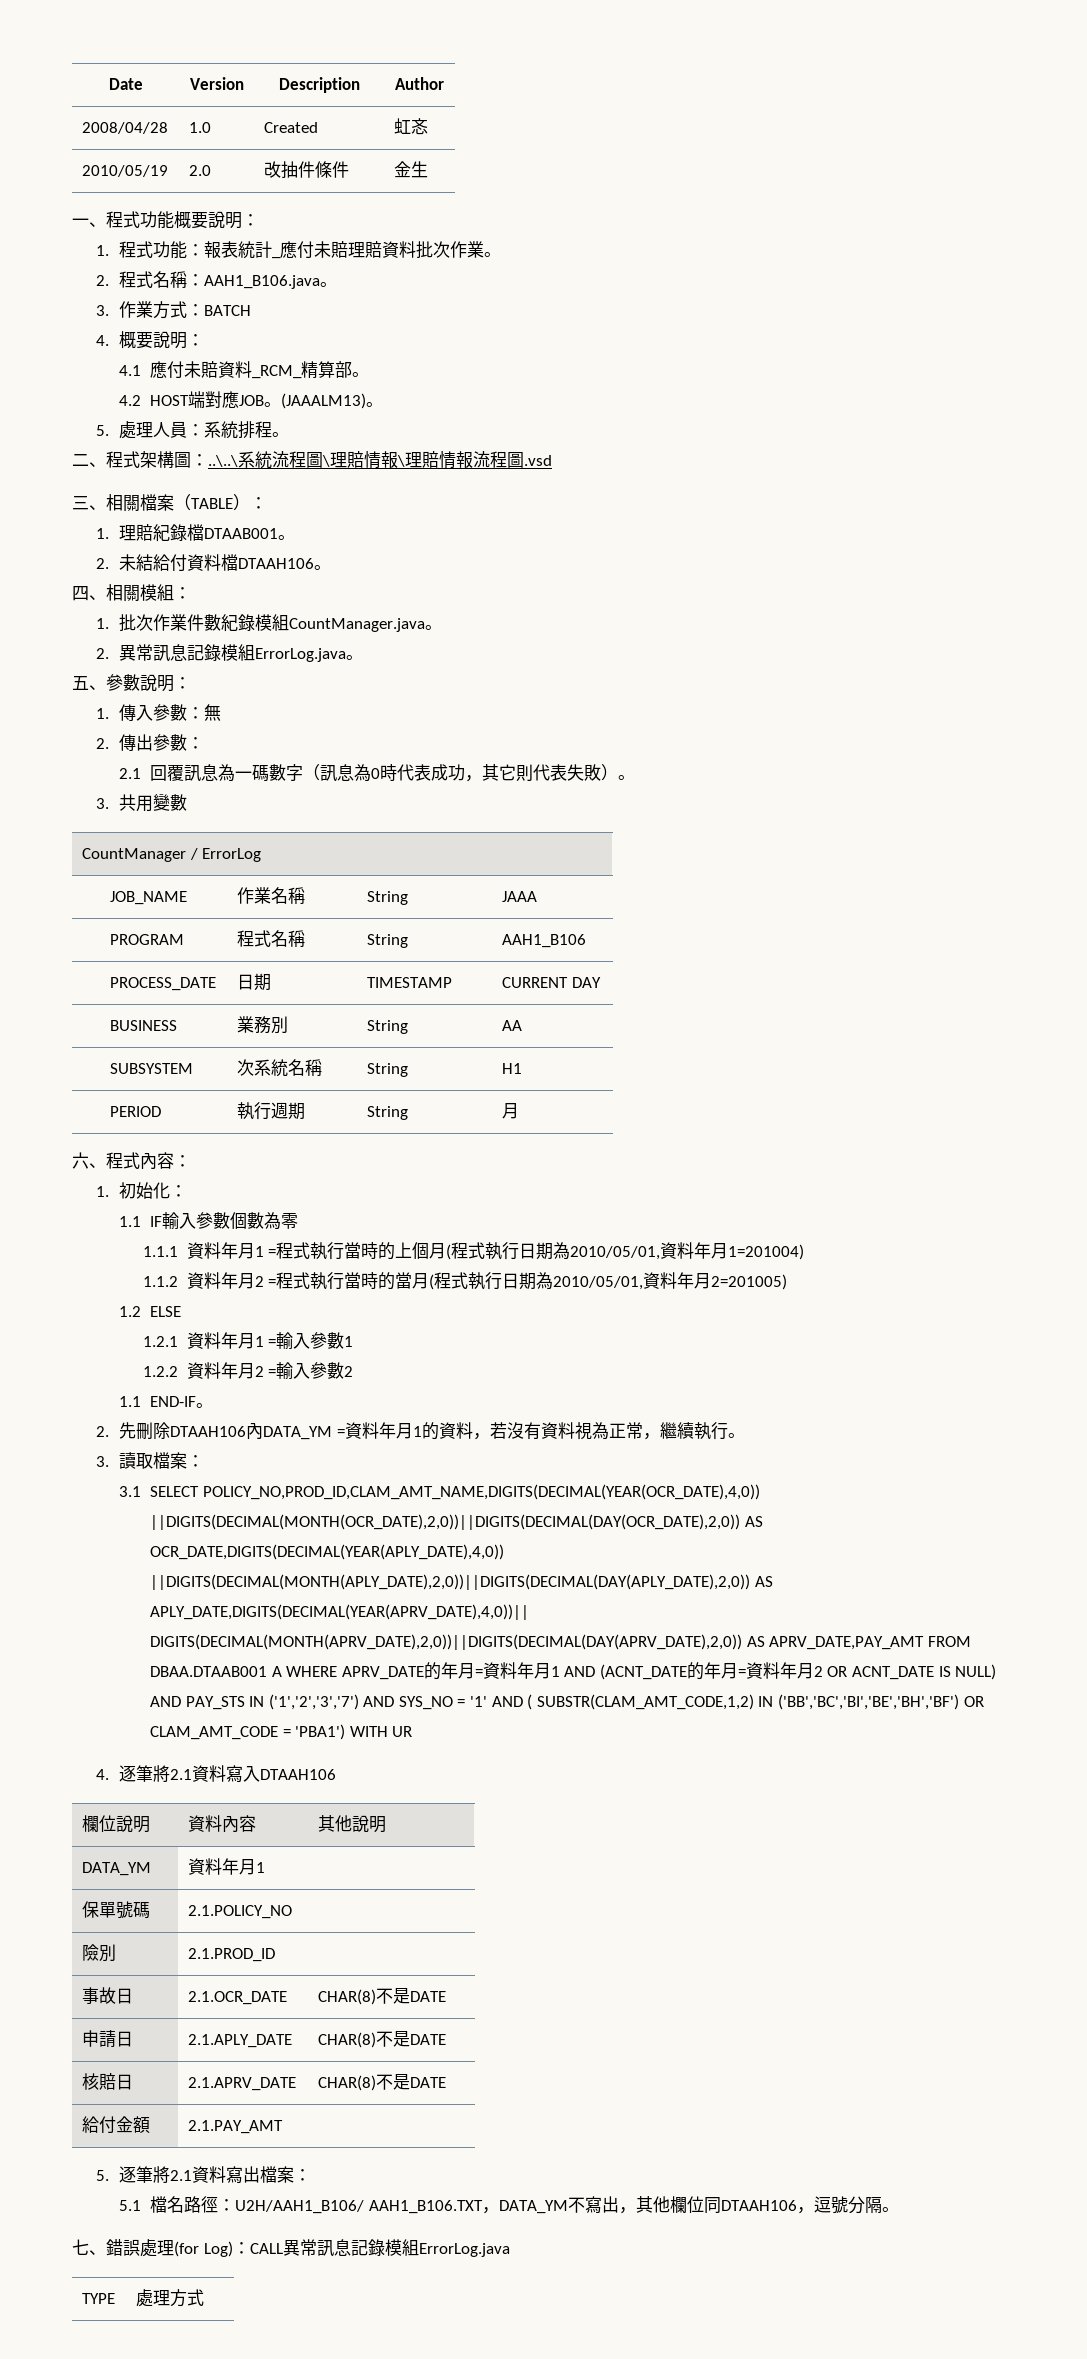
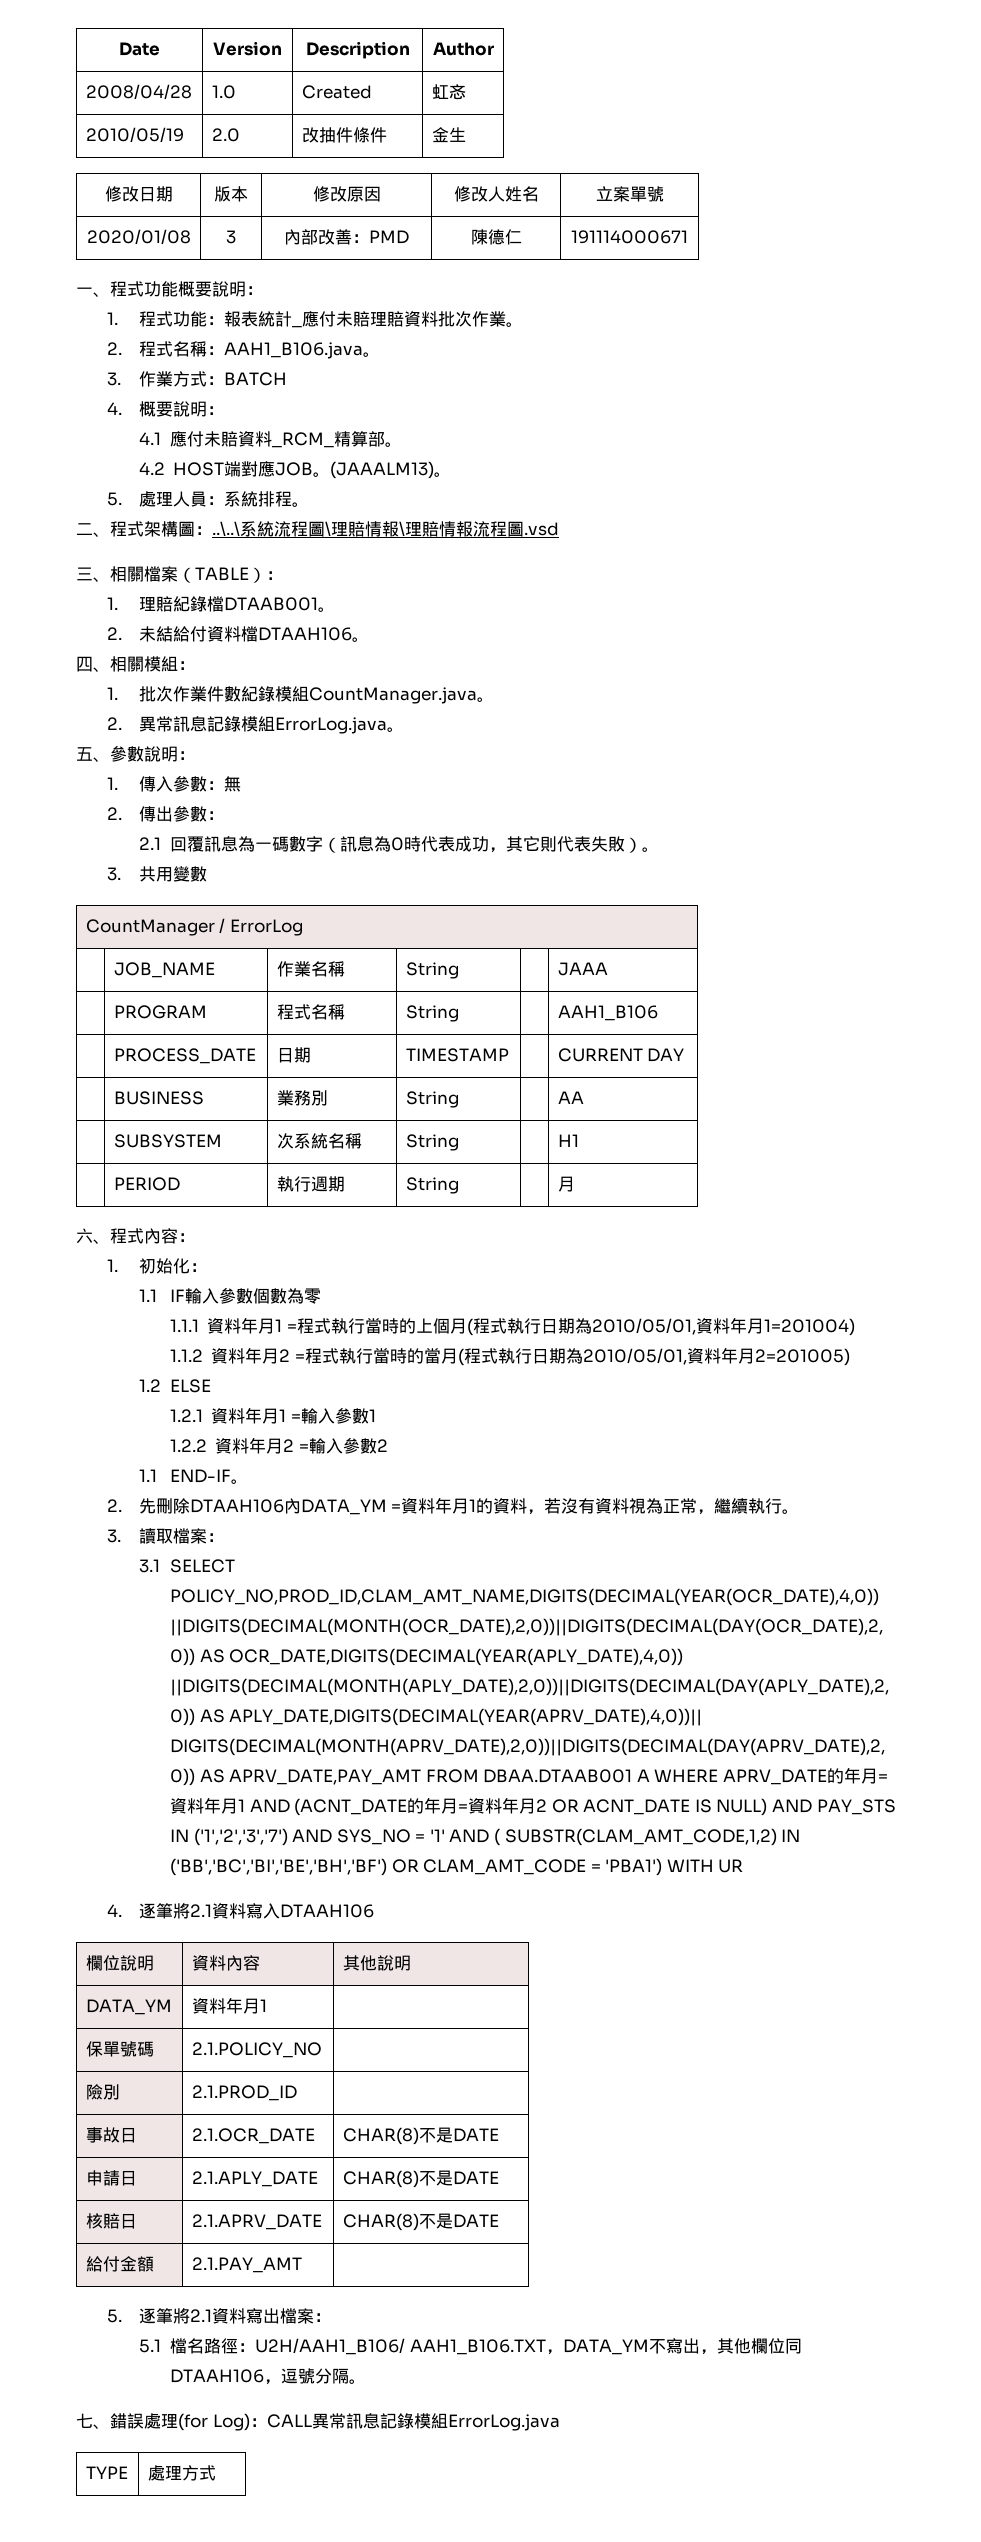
+ 修改日期 | 版本 | 修改原因 | 修改人姓名 | 立案單號
+ 2020/01/08 | 3 | 內部改善：PMD | 陳德仁 | 191114000671

